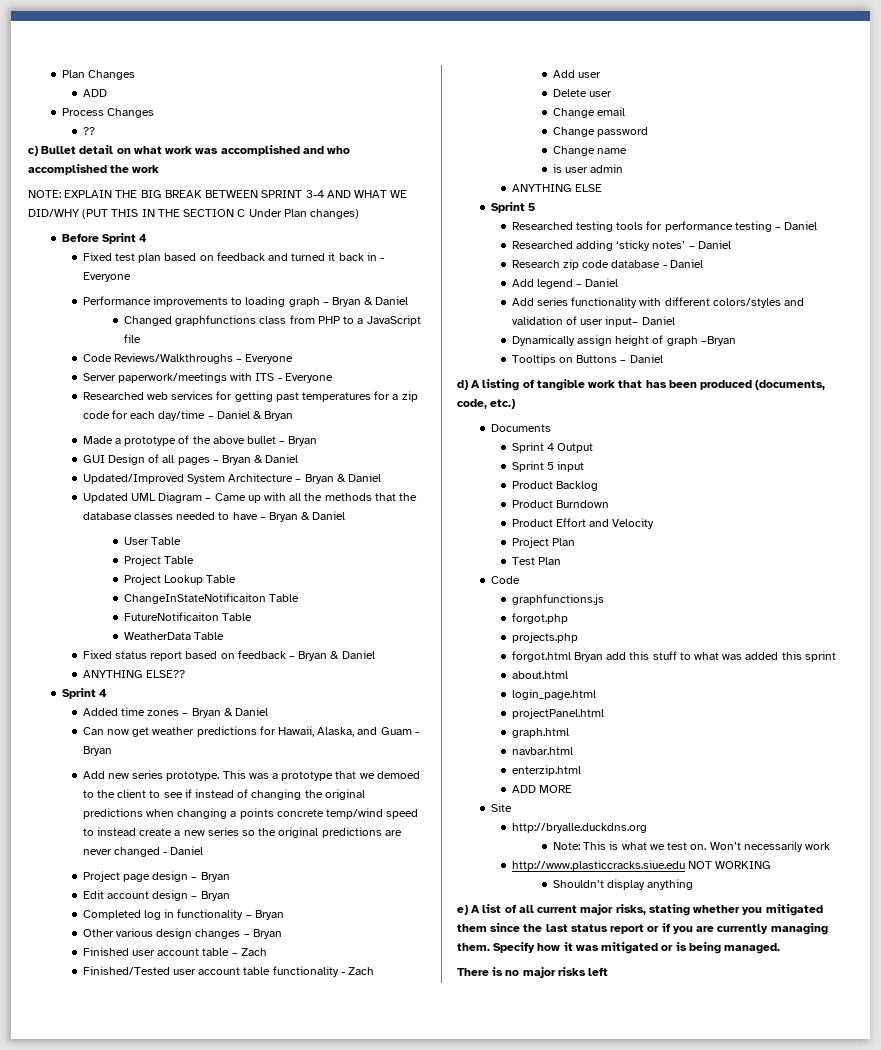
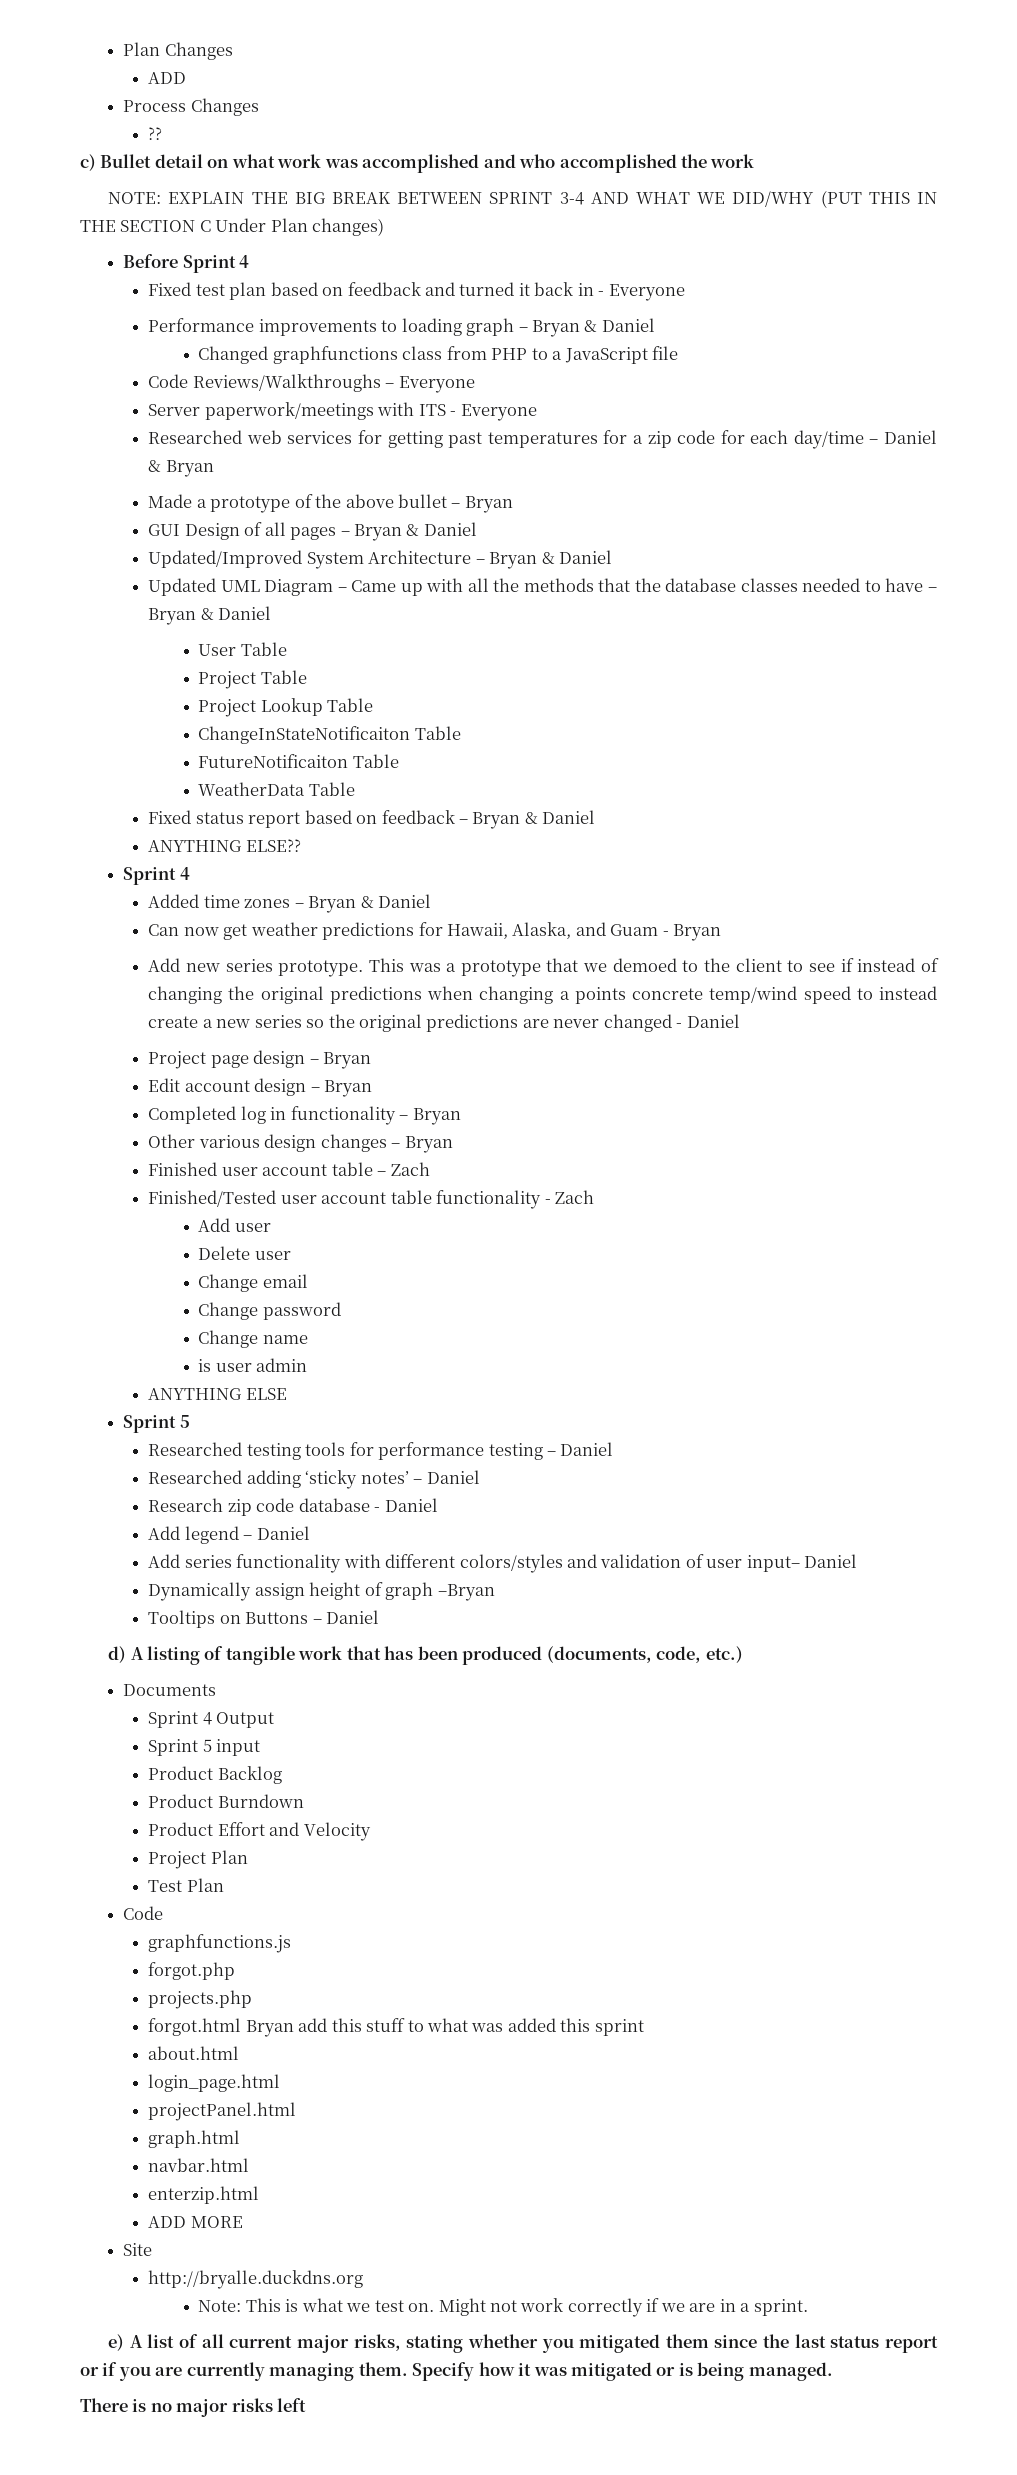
- Won’t necessarily work
- http://www.plasticcracks.siue.edu NOT WORKING
- Shouldn’t display anything
+ Might not work correctly if we are in a sprint.

